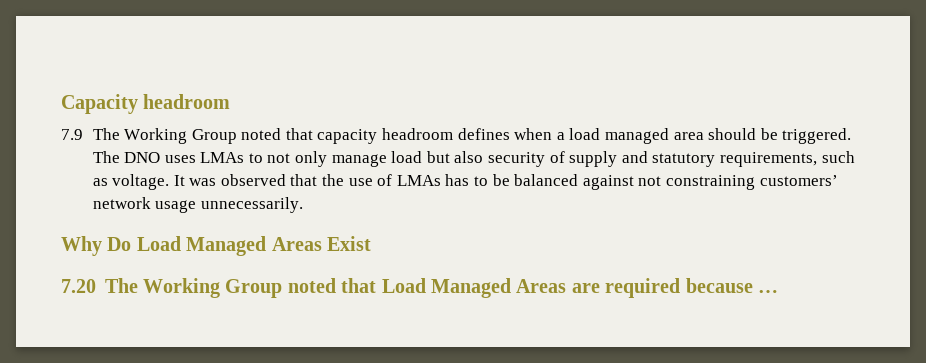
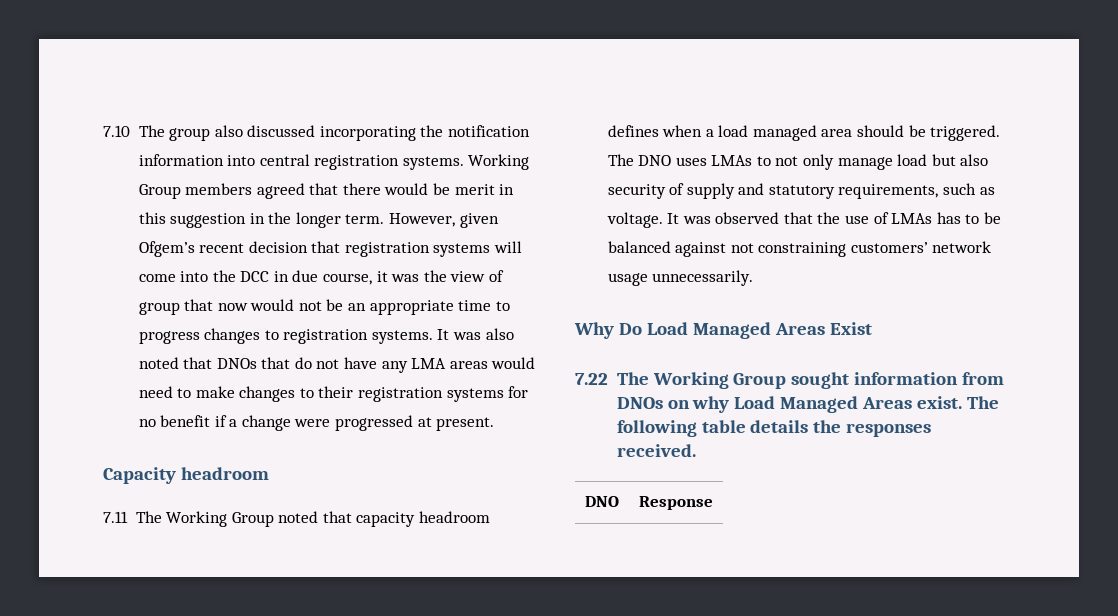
+ 7.10 The group also discussed incorporating the notification information into central registration systems. Working Group members agreed that there would be merit in this suggestion in the longer term. However, given Ofgem’s recent decision that registration systems will come into the DCC in due course, it was the view of group that now would not be an appropriate time to progress changes to registration systems. It was also noted that DNOs that do not have any LMA areas would need to make changes to their registration systems for no benefit if a change were progressed at present.
- 7.9 The Working Group noted that capacity headroom defines when a load managed area should be triggered.
+ 7.11 The Working Group noted that capacity headroom defines when a load managed area should be triggered.
- 7.20 The Working Group noted that Load Managed Areas are required because …
+ 7.22 The Working Group sought information from DNOs on why Load Managed Areas exist. The following table details the responses received.
+ DNO | Response

